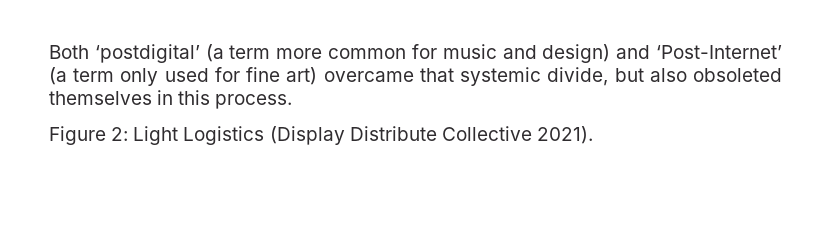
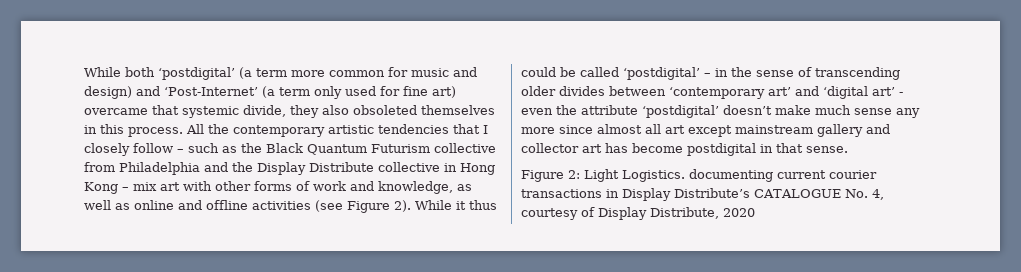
- Both ‘postdigital’ (a term more common for music and design) and ‘Post-Internet’ (a term only used for fine art) overcame that systemic divide, but also obsoleted themselves in this process.
- Figure 2: Light Logistics (Display Distribute Collective 2021).
+ While both ‘postdigital’ (a term more common for music and design) and ‘Post-Internet’ (a term only used for fine art) overcame that systemic divide, they also obsoleted themselves in this process. All the contemporary artistic tendencies that I closely follow – such as the Black Quantum Futurism collective from Philadelphia and the Display Distribute collective in Hong Kong – mix art with other forms of work and knowledge, as well as online and offline activities (see Figure 2). While it thus could be called ‘postdigital’ – in the sense of transcending older divides between ‘contemporary art’ and ‘digital art’ - even the attribute ‘postdigital’ doesn’t make much sense any more since almost all art except mainstream gallery and collector art has become postdigital in that sense.
+ Figure 2: Light Logistics. documenting current courier transactions in Display Distribute’s CATALOGUE No. 4, courtesy of Display Distribute, 2020

